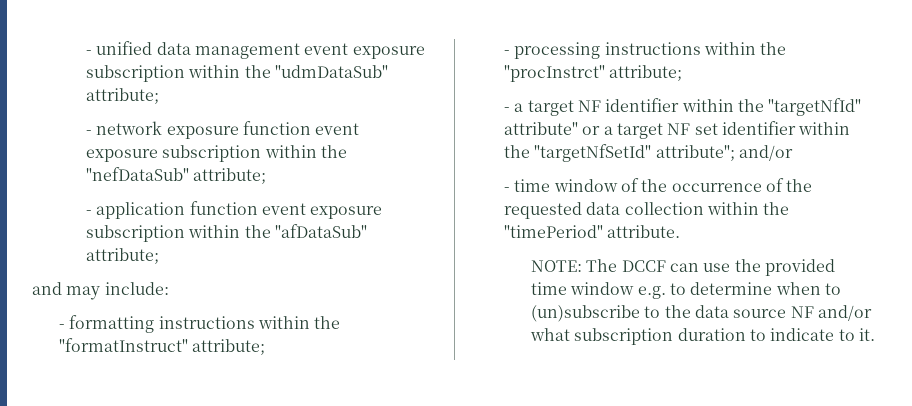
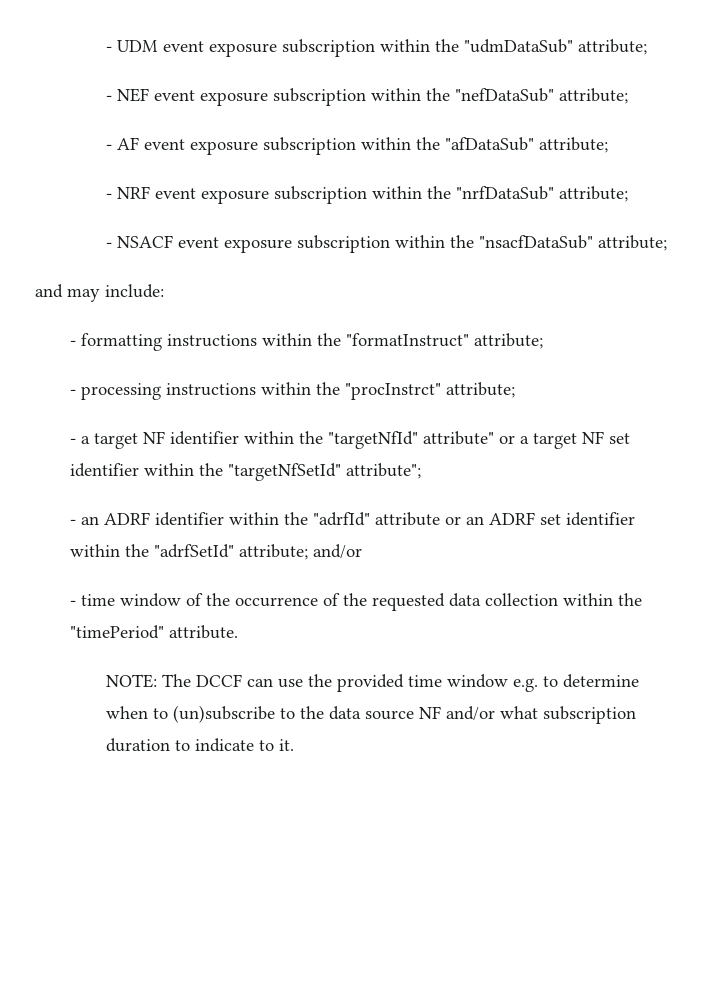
- - unified data management event exposure subscription within the "udmDataSub" attribute;
+ - UDM event exposure subscription within the "udmDataSub" attribute;
- - network exposure function event exposure subscription within the "nefDataSub" attribute;
+ - NEF event exposure subscription within the "nefDataSub" attribute;
- - application function event exposure subscription within the "afDataSub" attribute;
+ - AF event exposure subscription within the "afDataSub" attribute;
+ - NRF event exposure subscription within the "nrfDataSub" attribute;
+ - NSACF event exposure subscription within the "nsacfDataSub" attribute;
- - a target NF identifier within the "targetNfId" attribute" or a target NF set identifier within the "targetNfSetId" attribute"; and/or
+ - a target NF identifier within the "targetNfId" attribute" or a target NF set identifier within the "targetNfSetId" attribute";
+ - an ADRF identifier within the "adrfId" attribute or an ADRF set identifier within the "adrfSetId" attribute; and/or

